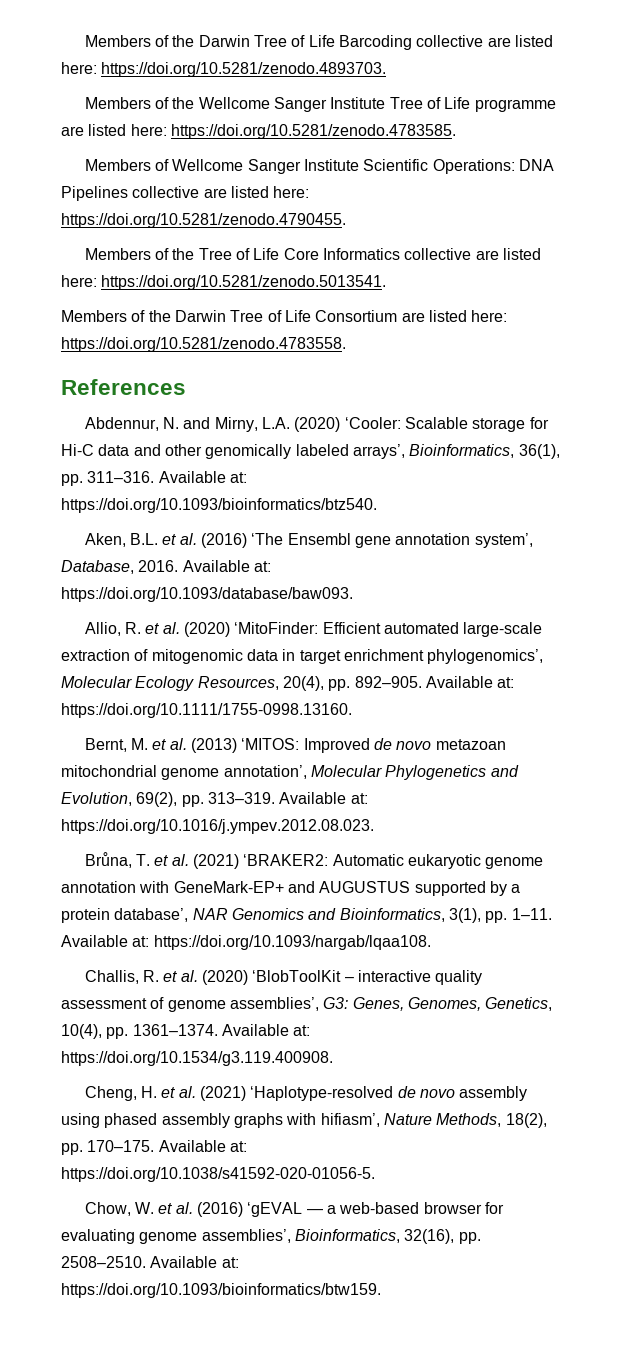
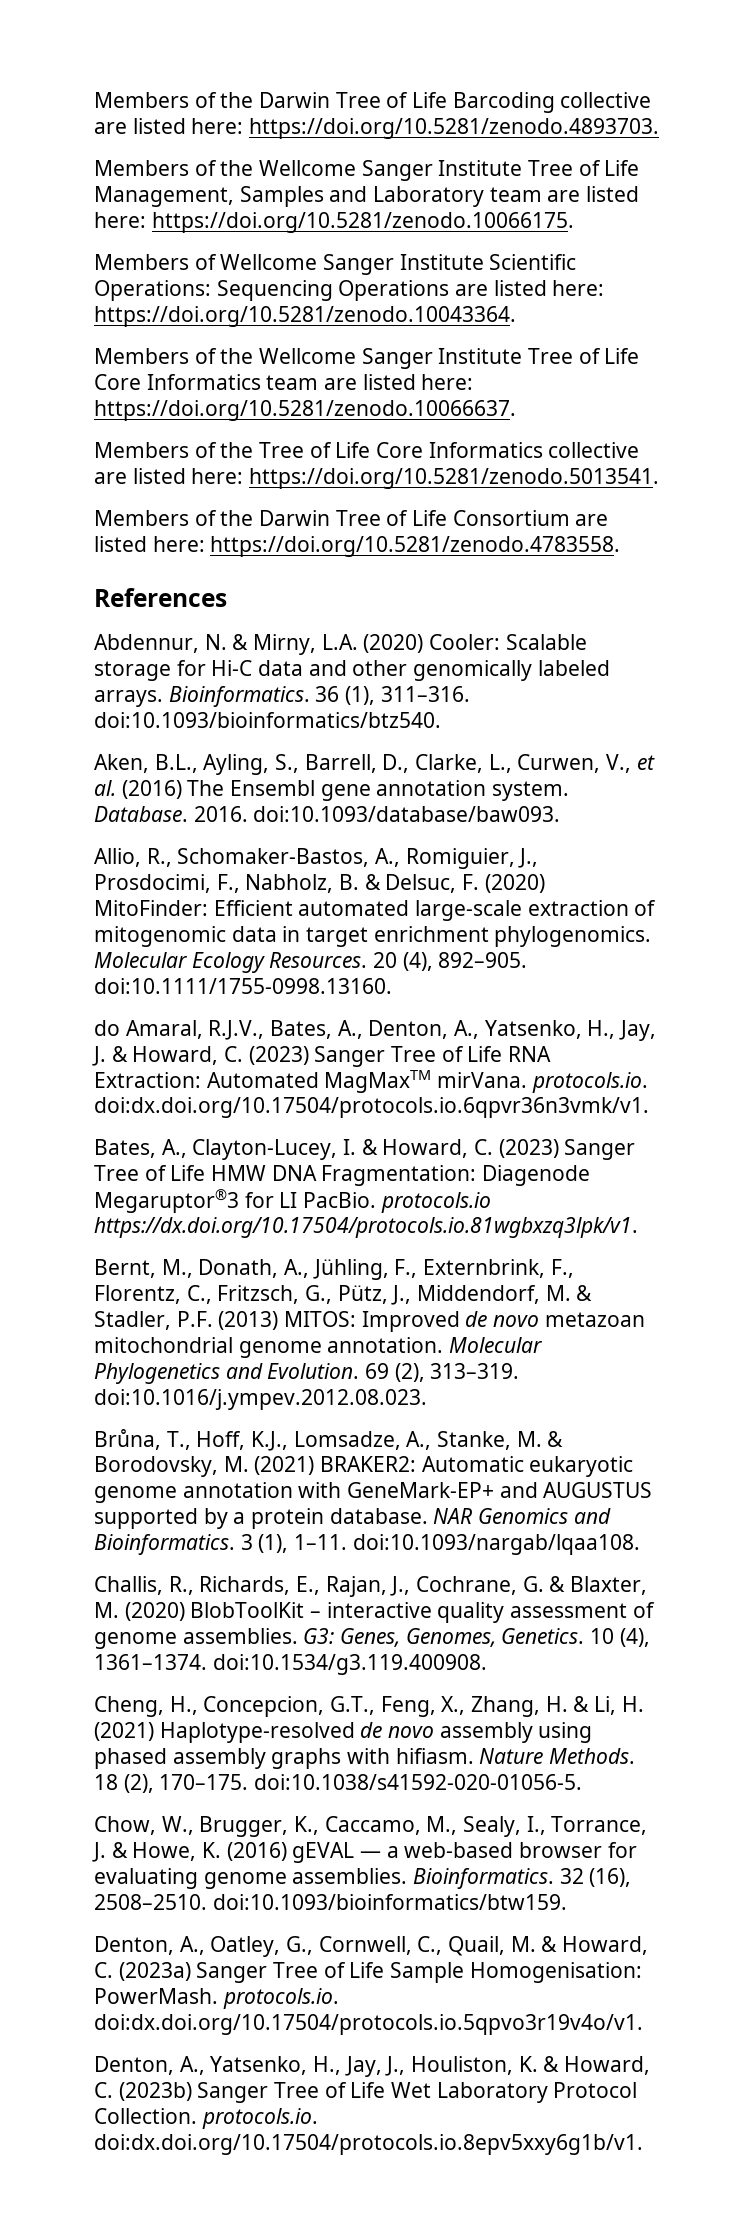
- Members of the Wellcome Sanger Institute Tree of Life programme are listed here: https://doi.org/10.5281/zenodo.4783585.
+ Members of the Wellcome Sanger Institute Tree of Life Management, Samples and Laboratory team are listed here: https://doi.org/10.5281/zenodo.10066175.
- Members of Wellcome Sanger Institute Scientific Operations: DNA Pipelines collective are listed here: https://doi.org/10.5281/zenodo.4790455.
+ Members of Wellcome Sanger Institute Scientific Operations: Sequencing Operations are listed here: https://doi.org/10.5281/zenodo.10043364.
+ Members of the Wellcome Sanger Institute Tree of Life Core Informatics team are listed here: https://doi.org/10.5281/zenodo.10066637.
- Abdennur, N. and Mirny, L.A. (2020) ‘Cooler:
+ Abdennur, N. & Mirny, L.A. (2020) Cooler:
- Scalable storage for Hi-C data and other genomically labeled arrays’, Bioinformatics, 36(1), pp. 311–316. Available at: https://doi.org/10.1093/bioinformatics/btz540.
- Aken, B.L. et al. (2016) ‘The Ensembl gene annotation system’, Database, 2016. Available at: https://doi.org/10.1093/database/baw093.
- Allio, R. et al. (2020) ‘MitoFinder:
+ Scalable storage for Hi-C data and other genomically labeled arrays. Bioinformatics. 36 (1), 311–316. doi:10.1093/bioinformatics/btz540.
+ Aken, B.L., Ayling, S., Barrell, D., Clarke, L., Curwen, V., et al. (2016) The Ensembl gene annotation system. Database. 2016. doi:10.1093/database/baw093.
+ Allio, R., Schomaker‐Bastos, A., Romiguier, J., Prosdocimi, F., Nabholz, B. & Delsuc, F. (2020) MitoFinder:
- Efficient automated large‐scale extraction of mitogenomic data in target enrichment phylogenomics’, Molecular Ecology Resources, 20(4), pp. 892–905. Available at: https://doi.org/10.1111/1755-0998.13160.
- Bernt, M. et al. (2013) ‘MITOS:
+ Efficient automated large‐scale extraction of mitogenomic data in target enrichment phylogenomics. Molecular Ecology Resources. 20 (4), 892–905. doi:10.1111/1755-0998.13160.
+ do Amaral, R.J.V., Bates, A., Denton, A., Yatsenko, H., Jay, J. & Howard, C. (2023) Sanger Tree of Life RNA Extraction: Automated MagMaxTM mirVana. protocols.io. doi:dx.doi.org/10.17504/protocols.io.6qpvr36n3vmk/v1.
+ Bates, A., Clayton-Lucey, I. & Howard, C. (2023) Sanger Tree of Life HMW DNA Fragmentation: Diagenode Megaruptor®3 for LI PacBio. protocols.io https://dx.doi.org/10.17504/protocols.io.81wgbxzq3lpk/v1.
+ Bernt, M., Donath, A., Jühling, F., Externbrink, F., Florentz, C., Fritzsch, G., Pütz, J., Middendorf, M. & Stadler, P.F. (2013) MITOS:
- Improved de novo metazoan mitochondrial genome annotation’, Molecular Phylogenetics and Evolution, 69(2), pp. 313–319. Available at: https://doi.org/10.1016/j.ympev.2012.08.023.
- Brůna, T. et al. (2021) ‘BRAKER2:
+ Improved de novo metazoan mitochondrial genome annotation. Molecular Phylogenetics and Evolution. 69 (2), 313–319. doi:10.1016/j.ympev.2012.08.023.
+ Brůna, T., Hoff, K.J., Lomsadze, A., Stanke, M. & Borodovsky, M. (2021) BRAKER2:
- Automatic eukaryotic genome annotation with GeneMark-EP+ and AUGUSTUS supported by a protein database’, NAR Genomics and Bioinformatics, 3(1), pp. 1–11. Available at: https://doi.org/10.1093/nargab/lqaa108.
- Challis, R. et al. (2020) ‘BlobToolKit – interactive quality assessment of genome assemblies’, G3:
+ Automatic eukaryotic genome annotation with GeneMark-EP+ and AUGUSTUS supported by a protein database. NAR Genomics and Bioinformatics. 3 (1), 1–11. doi:10.1093/nargab/lqaa108.
+ Challis, R., Richards, E., Rajan, J., Cochrane, G. & Blaxter, M. (2020) BlobToolKit – interactive quality assessment of genome assemblies. G3:
- Genes, Genomes, Genetics, 10(4), pp. 1361–1374. Available at: https://doi.org/10.1534/g3.119.400908.
- Cheng, H. et al. (2021) ‘Haplotype-resolved de novo assembly using phased assembly graphs with hifiasm’, Nature Methods, 18(2), pp. 170–175. Available at: https://doi.org/10.1038/s41592-020-01056-5.
- Chow, W. et al. (2016) ‘gEVAL — a web-based browser for evaluating genome assemblies’, Bioinformatics, 32(16), pp. 2508–2510. Available at: https://doi.org/10.1093/bioinformatics/btw159.
+ Genes, Genomes, Genetics. 10 (4), 1361–1374. doi:10.1534/g3.119.400908.
+ Cheng, H., Concepcion, G.T., Feng, X., Zhang, H. & Li, H. (2021) Haplotype-resolved de novo assembly using phased assembly graphs with hifiasm. Nature Methods. 18 (2), 170–175. doi:10.1038/s41592-020-01056-5.
+ Chow, W., Brugger, K., Caccamo, M., Sealy, I., Torrance, J. & Howe, K. (2016) gEVAL — a web-based browser for evaluating genome assemblies. Bioinformatics. 32 (16), 2508–2510. doi:10.1093/bioinformatics/btw159.
+ Denton, A., Oatley, G., Cornwell, C., Quail, M. & Howard, C. (2023a) Sanger Tree of Life Sample Homogenisation: PowerMash. protocols.io. doi:dx.doi.org/10.17504/protocols.io.5qpvo3r19v4o/v1.
+ Denton, A., Yatsenko, H., Jay, J., Houliston, K. & Howard, C. (2023b) Sanger Tree of Life Wet Laboratory Protocol Collection. protocols.io. doi:dx.doi.org/10.17504/protocols.io.8epv5xxy6g1b/v1.

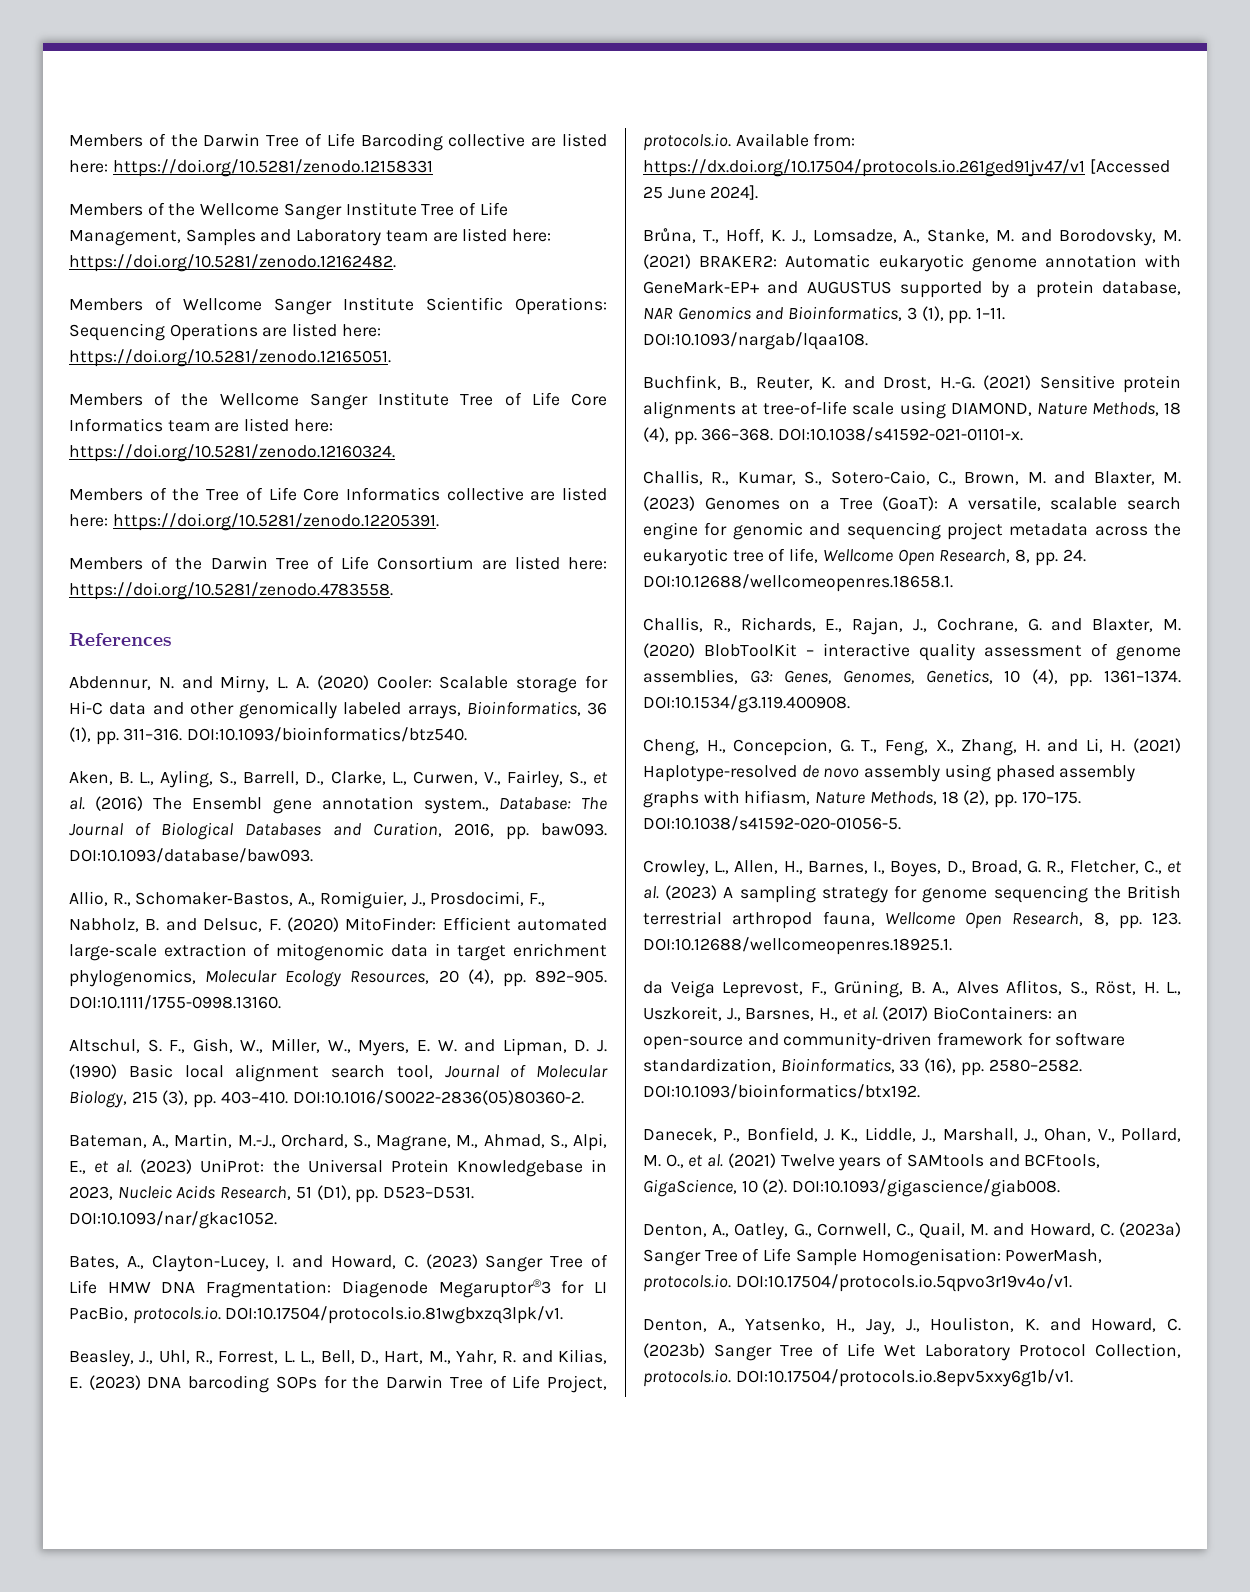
- Members of the Darwin Tree of Life Barcoding collective are listed here: https://doi.org/10.5281/zenodo.4893703.
+ Members of the Darwin Tree of Life Barcoding collective are listed here: https://doi.org/10.5281/zenodo.12158331
- Members of the Wellcome Sanger Institute Tree of Life Management, Samples and Laboratory team are listed here: https://doi.org/10.5281/zenodo.10066175.
+ Members of the Wellcome Sanger Institute Tree of Life Management, Samples and Laboratory team are listed here: https://doi.org/10.5281/zenodo.12162482.
- Members of Wellcome Sanger Institute Scientific Operations: Sequencing Operations are listed here: https://doi.org/10.5281/zenodo.10043364.
+ Members of Wellcome Sanger Institute Scientific Operations: Sequencing Operations are listed here: https://doi.org/10.5281/zenodo.12165051.
- Members of the Wellcome Sanger Institute Tree of Life Core Informatics team are listed here: https://doi.org/10.5281/zenodo.10066637.
+ Members of the Wellcome Sanger Institute Tree of Life Core Informatics team are listed here: https://doi.org/10.5281/zenodo.12160324.
- Members of the Tree of Life Core Informatics collective are listed here: https://doi.org/10.5281/zenodo.5013541.
+ Members of the Tree of Life Core Informatics collective are listed here: https://doi.org/10.5281/zenodo.12205391.
- Abdennur, N. & Mirny, L.A. (2020) Cooler: Scalable storage for Hi-C data and other genomically labeled arrays. Bioinformatics. 36 (1), 311–316. doi:10.1093/bioinformatics/btz540.
+ Abdennur, N. and Mirny, L. A. (2020) Cooler: Scalable storage for Hi-C data and other genomically labeled arrays, Bioinformatics, 36 (1), pp. 311–316. DOI:10.1093/bioinformatics/btz540.
- Aken, B.L., Ayling, S., Barrell, D., Clarke, L., Curwen, V., et al. (2016) The Ensembl gene annotation system. Database. 2016. doi:10.1093/database/baw093.
+ Aken, B. L., Ayling, S., Barrell, D., Clarke, L., Curwen, V., Fairley, S., et al. (2016) The Ensembl gene annotation system., Database: The Journal of Biological Databases and Curation, 2016, pp. baw093. DOI:10.1093/database/baw093.
- Allio, R., Schomaker‐Bastos, A., Romiguier, J., Prosdocimi, F., Nabholz, B. & Delsuc, F. (2020) MitoFinder: Efficient automated large‐scale extraction of mitogenomic data in target enrichment phylogenomics. Molecular Ecology Resources. 20 (4), 892–905. doi:10.1111/1755-0998.13160.
- do Amaral, R.J.V., Bates, A., Denton, A., Yatsenko, H., Jay, J. & Howard, C. (2023) Sanger Tree of Life RNA Extraction: Automated MagMaxTM mirVana. protocols.io. doi:dx.doi.org/10.17504/protocols.io.6qpvr36n3vmk/v1.
+ Allio, R., Schomaker‐Bastos, A., Romiguier, J., Prosdocimi, F., Nabholz, B. and Delsuc, F. (2020) MitoFinder: Efficient automated large‐scale extraction of mitogenomic data in target enrichment phylogenomics, Molecular Ecology Resources, 20 (4), pp. 892–905. DOI:10.1111/1755-0998.13160.
+ Altschul, S. F., Gish, W., Miller, W., Myers, E. W. and Lipman, D. J. (1990) Basic local alignment search tool, Journal of Molecular Biology, 215 (3), pp. 403–410. DOI:10.1016/S0022-2836(05)80360-2.
+ Bateman, A., Martin, M.-J., Orchard, S., Magrane, M., Ahmad, S., Alpi, E., et al. (2023) UniProt: the Universal Protein Knowledgebase in 2023, Nucleic Acids Research, 51 (D1), pp. D523–D531. DOI:10.1093/nar/gkac1052.
- Bates, A., Clayton-Lucey, I. & Howard, C. (2023) Sanger Tree of Life HMW DNA Fragmentation: Diagenode Megaruptor®3 for LI PacBio. protocols.io https://dx.doi.org/10.17504/protocols.io.81wgbxzq3lpk/v1.
- Bernt, M., Donath, A., Jühling, F., Externbrink, F., Florentz, C., Fritzsch, G., Pütz, J., Middendorf, M. & Stadler, P.F. (2013) MITOS: Improved de novo metazoan mitochondrial genome annotation. Molecular Phylogenetics and Evolution. 69 (2), 313–319. doi:10.1016/j.ympev.2012.08.023.
+ Bates, A., Clayton-Lucey, I. and Howard, C. (2023) Sanger Tree of Life HMW DNA Fragmentation: Diagenode Megaruptor®3 for LI PacBio, protocols.io. DOI:10.17504/protocols.io.81wgbxzq3lpk/v1.
+ Beasley, J., Uhl, R., Forrest, L. L., Bell, D., Hart, M., Yahr, R. and Kilias, E. (2023) DNA barcoding SOPs for the Darwin Tree of Life Project, protocols.io. Available from: https://dx.doi.org/10.17504/protocols.io.261ged91jv47/v1 [Accessed 25 June 2024].
- Brůna, T., Hoff, K.J., Lomsadze, A., Stanke, M. & Borodovsky, M. (2021) BRAKER2: Automatic eukaryotic genome annotation with GeneMark-EP+ and AUGUSTUS supported by a protein database. NAR Genomics and Bioinformatics. 3 (1), 1–11. doi:10.1093/nargab/lqaa108.
+ Brůna, T., Hoff, K. J., Lomsadze, A., Stanke, M. and Borodovsky, M. (2021) BRAKER2: Automatic eukaryotic genome annotation with GeneMark-EP+ and AUGUSTUS supported by a protein database, NAR Genomics and Bioinformatics, 3 (1), pp. 1–11. DOI:10.1093/nargab/lqaa108.
+ Buchfink, B., Reuter, K. and Drost, H.-G. (2021) Sensitive protein alignments at tree-of-life scale using DIAMOND, Nature Methods, 18 (4), pp. 366–368. DOI:10.1038/s41592-021-01101-x.
+ Challis, R., Kumar, S., Sotero-Caio, C., Brown, M. and Blaxter, M. (2023) Genomes on a Tree (GoaT): A versatile, scalable search engine for genomic and sequencing project metadata across the eukaryotic tree of life, Wellcome Open Research, 8, pp. 24. DOI:10.12688/wellcomeopenres.18658.1.
- Challis, R., Richards, E., Rajan, J., Cochrane, G. & Blaxter, M. (2020) BlobToolKit – interactive quality assessment of genome assemblies. G3: Genes, Genomes, Genetics. 10 (4), 1361–1374. doi:10.1534/g3.119.400908.
+ Challis, R., Richards, E., Rajan, J., Cochrane, G. and Blaxter, M. (2020) BlobToolKit – interactive quality assessment of genome assemblies, G3: Genes, Genomes, Genetics, 10 (4), pp. 1361–1374. DOI:10.1534/g3.119.400908.
- Cheng, H., Concepcion, G.T., Feng, X., Zhang, H. & Li, H. (2021) Haplotype-resolved de novo assembly using phased assembly graphs with hifiasm. Nature Methods. 18 (2), 170–175. doi:10.1038/s41592-020-01056-5.
- Chow, W., Brugger, K., Caccamo, M., Sealy, I., Torrance, J. & Howe, K. (2016) gEVAL — a web-based browser for evaluating genome assemblies. Bioinformatics. 32 (16), 2508–2510. doi:10.1093/bioinformatics/btw159.
+ Cheng, H., Concepcion, G. T., Feng, X., Zhang, H. and Li, H. (2021) Haplotype-resolved de novo assembly using phased assembly graphs with hifiasm, Nature Methods, 18 (2), pp. 170–175. DOI:10.1038/s41592-020-01056-5.
+ Crowley, L., Allen, H., Barnes, I., Boyes, D., Broad, G. R., Fletcher, C., et al. (2023) A sampling strategy for genome sequencing the British terrestrial arthropod fauna, Wellcome Open Research, 8, pp. 123. DOI:10.12688/wellcomeopenres.18925.1.
+ da Veiga Leprevost, F., Grüning, B. A., Alves Aflitos, S., Röst, H. L., Uszkoreit, J., Barsnes, H., et al. (2017) BioContainers: an open-source and community-driven framework for software standardization, Bioinformatics, 33 (16), pp. 2580–2582. DOI:10.1093/bioinformatics/btx192.
+ Danecek, P., Bonfield, J. K., Liddle, J., Marshall, J., Ohan, V., Pollard, M. O., et al. (2021) Twelve years of SAMtools and BCFtools, GigaScience, 10 (2). DOI:10.1093/gigascience/giab008.
- Denton, A., Oatley, G., Cornwell, C., Quail, M. & Howard, C. (2023a) Sanger Tree of Life Sample Homogenisation: PowerMash. protocols.io. doi:dx.doi.org/10.17504/protocols.io.5qpvo3r19v4o/v1.
+ Denton, A., Oatley, G., Cornwell, C., Quail, M. and Howard, C. (2023a) Sanger Tree of Life Sample Homogenisation: PowerMash, protocols.io. DOI:10.17504/protocols.io.5qpvo3r19v4o/v1.
- Denton, A., Yatsenko, H., Jay, J., Houliston, K. & Howard, C. (2023b) Sanger Tree of Life Wet Laboratory Protocol Collection. protocols.io. doi:dx.doi.org/10.17504/protocols.io.8epv5xxy6g1b/v1.
+ Denton, A., Yatsenko, H., Jay, J., Houliston, K. and Howard, C. (2023b) Sanger Tree of Life Wet Laboratory Protocol Collection, protocols.io. DOI:10.17504/protocols.io.8epv5xxy6g1b/v1.

